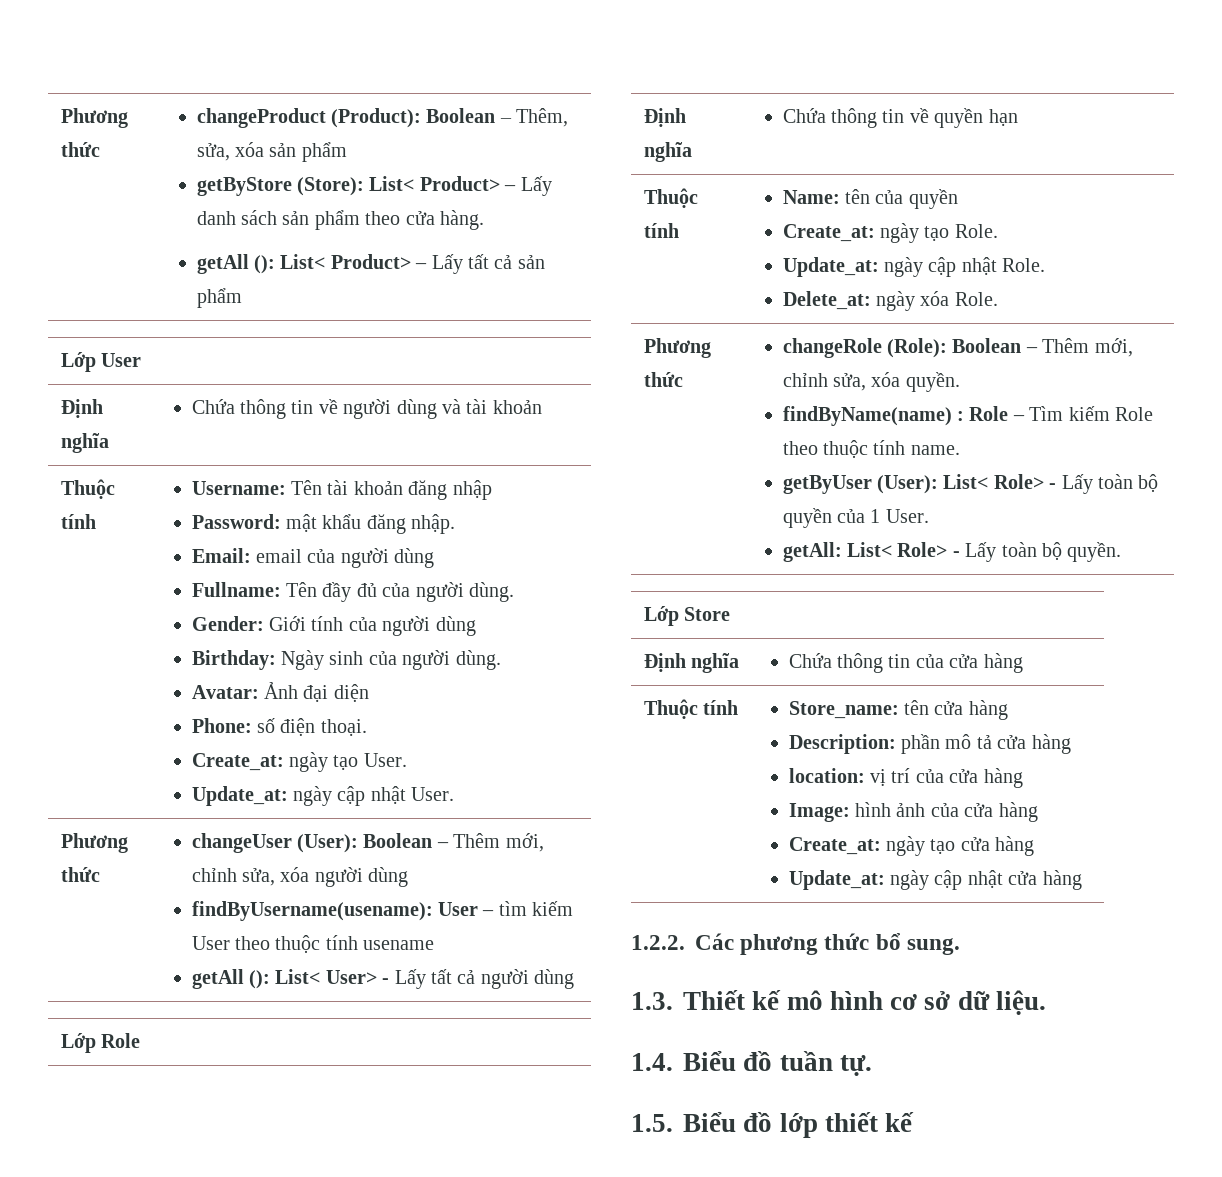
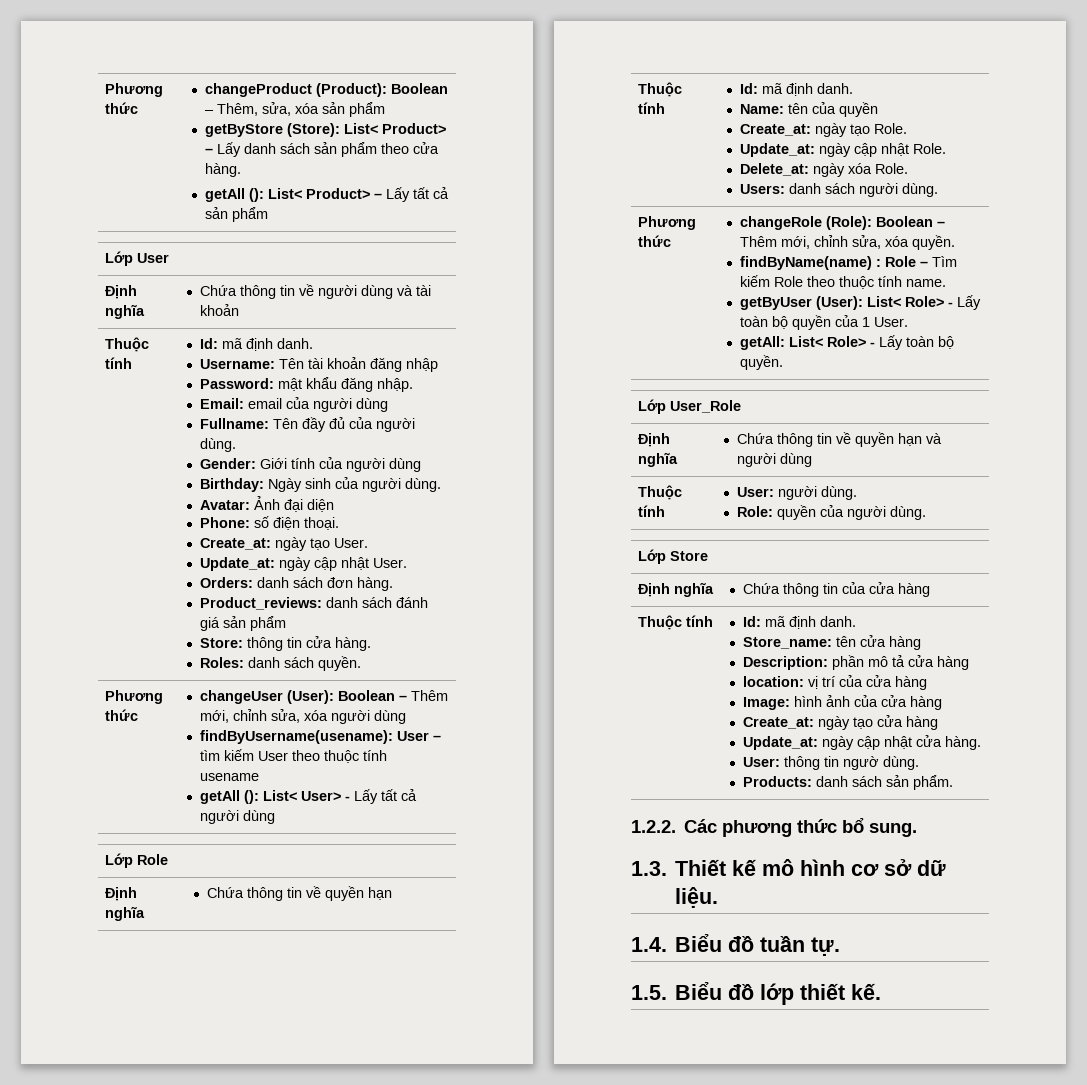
  Định nghĩa | Chứa thông tin về người dùng và tài khoản
- Thuộc tính
+ Thuộc tính | Id: mã định danh.
+ Orders: danh sách đơn hàng.
+ Product_reviews: danh sách đánh giá sản phẩm
+ Store: thông tin cửa hàng.
+ Roles: danh sách quyền.
  Lớp Role
  Định nghĩa | Chứa thông tin về quyền hạn
- Thuộc tính | Name: tên của quyền
+ Thuộc tính | Id: mã định danh.
+ Name: tên của quyền
  Create_at: ngày tạo Role.
  Update_at: ngày cập nhật Role.
  Delete_at: ngày xóa Role.
+ Users: danh sách người dùng.
+ Lớp User_Role
+ Định nghĩa | Chứa thông tin về quyền hạn và người dùng
+ Thuộc tính | User: người dùng.
+ Role: quyền của người dùng.
  Định nghĩa | Chứa thông tin của cửa hàng
- Thuộc tính
+ Thuộc tính | Id: mã định danh.
- Update_at: ngày cập nhật cửa hàng
+ Update_at: ngày cập nhật cửa hàng.
+ User: thông tin ngườ dùng.
+ Products: danh sách sản phẩm.
- 1.5. Biểu đồ lớp thiết kế
+ 1.5. Biểu đồ lớp thiết kế.

